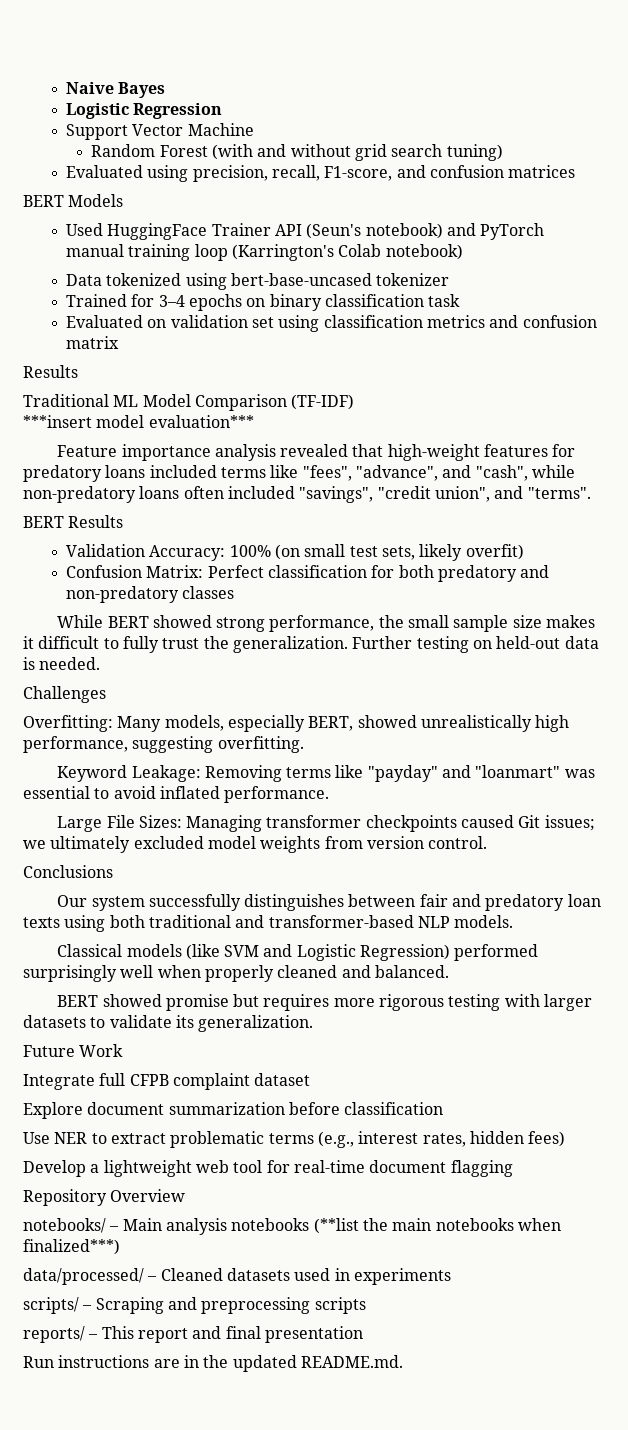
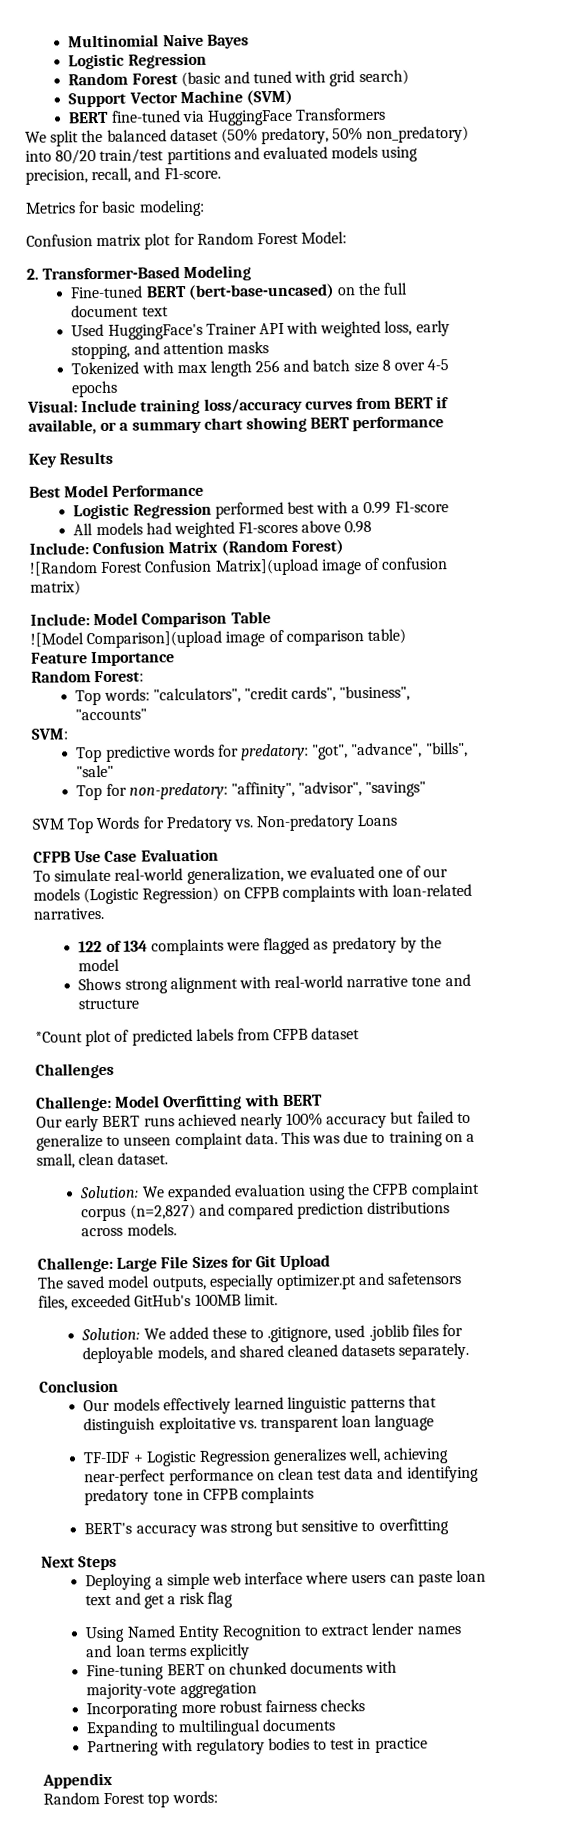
- Naive Bayes
+ Multinomial Naive Bayes
- Support Vector Machine
- Random Forest (with and without grid search tuning)
- Evaluated using precision, recall, F1-score, and confusion matrices
- BERT Models
- Used HuggingFace Trainer API (Seun's notebook) and PyTorch manual training loop (Karrington's Colab notebook)
- Data tokenized using bert-base-uncased tokenizer
- Trained for 3–4 epochs on binary classification task
- Evaluated on validation set using classification metrics and confusion matrix
- Results
- Traditional ML Model Comparison (TF-IDF)
- ***insert model evaluation***
- Feature importance analysis revealed that high-weight features for predatory loans included terms like "fees", "advance", and "cash", while non-predatory loans often included "savings", "credit union", and "terms".
- BERT Results
- Validation Accuracy: 100% (on small test sets, likely overfit)
- Confusion Matrix: Perfect classification for both predatory and non-predatory classes
- While BERT showed strong performance, the small sample size makes it difficult to fully trust the generalization. Further testing on held-out data is needed.
+ Random Forest (basic and tuned with grid search)
+ Support Vector Machine (SVM)
+ BERT fine-tuned via HuggingFace Transformers
+ We split the balanced dataset (50% predatory, 50% non_predatory) into 80/20 train/test partitions and evaluated models using precision, recall, and F1-score.
+ Metrics for basic modeling:
+ Confusion matrix plot for Random Forest Model:
+ 2. Transformer-Based Modeling
+ Fine-tuned BERT (bert-base-uncased) on the full document text
+ Used HuggingFace's Trainer API with weighted loss, early stopping, and attention masks
+ Tokenized with max length 256 and batch size 8 over 4-5 epochs
+ Visual: Include training loss/accuracy curves from BERT if available, or a summary chart showing BERT performance
+ Key Results
+ Best Model Performance
+ Logistic Regression performed best with a 0.99 F1-score
+ All models had weighted F1-scores above 0.98
+ Include: Confusion Matrix (Random Forest)
+ ![Random Forest Confusion Matrix](upload image of confusion matrix)
+ Include: Model Comparison Table
+ ![Model Comparison](upload image of comparison table)
+ Feature Importance
+ Random Forest:
+ Top words: "calculators", "credit cards", "business", "accounts"
+ SVM:
+ Top predictive words for predatory: "got", "advance", "bills", "sale"
+ Top for non-predatory: "affinity", "advisor", "savings"
+ SVM Top Words for Predatory vs. Non-predatory Loans
+ CFPB Use Case Evaluation
+ To simulate real-world generalization, we evaluated one of our models (Logistic Regression) on CFPB complaints with loan-related narratives.
+ 122 of 134 complaints were flagged as predatory by the model
+ Shows strong alignment with real-world narrative tone and structure
+ *Count plot of predicted labels from CFPB dataset
  Challenges
- Overfitting: Many models, especially BERT, showed unrealistically high performance, suggesting overfitting.
- Keyword Leakage: Removing terms like "payday" and "loanmart" was essential to avoid inflated performance.
- Large File Sizes: Managing transformer checkpoints caused Git issues; we ultimately excluded model weights from version control.
- Conclusions
- Our system successfully distinguishes between fair and predatory loan texts using both traditional and transformer-based NLP models.
- Classical models (like SVM and Logistic Regression) performed surprisingly well when properly cleaned and balanced.
- BERT showed promise but requires more rigorous testing with larger datasets to validate its generalization.
- Future Work
- Integrate full CFPB complaint dataset
- Explore document summarization before classification
- Use NER to extract problematic terms (e.g., interest rates, hidden fees)
- Develop a lightweight web tool for real-time document flagging
- Repository Overview
- notebooks/ – Main analysis notebooks (**list the main notebooks when finalized***)
- data/processed/ – Cleaned datasets used in experiments
- scripts/ – Scraping and preprocessing scripts
- reports/ – This report and final presentation
- Run instructions are in the updated README.md.
+ Challenge: Model Overfitting with BERT
+ Our early BERT runs achieved nearly 100% accuracy but failed to generalize to unseen complaint data. This was due to training on a small, clean dataset.
+ Solution: We expanded evaluation using the CFPB complaint corpus (n=2,827) and compared prediction distributions across models.
+ Challenge: Large File Sizes for Git Upload
+ The saved model outputs, especially optimizer.pt and safetensors files, exceeded GitHub's 100MB limit.
+ Solution: We added these to .gitignore, used .joblib files for deployable models, and shared cleaned datasets separately.
+ Conclusion
+ Our models effectively learned linguistic patterns that distinguish exploitative vs. transparent loan language
+ TF-IDF + Logistic Regression generalizes well, achieving near-perfect performance on clean test data and identifying predatory tone in CFPB complaints
+ BERT's accuracy was strong but sensitive to overfitting
+ Next Steps
+ Deploying a simple web interface where users can paste loan text and get a risk flag
+ Using Named Entity Recognition to extract lender names and loan terms explicitly
+ Fine-tuning BERT on chunked documents with majority-vote aggregation
+ Incorporating more robust fairness checks
+ Expanding to multilingual documents
+ Partnering with regulatory bodies to test in practice
+ Appendix
+ Random Forest top words:

